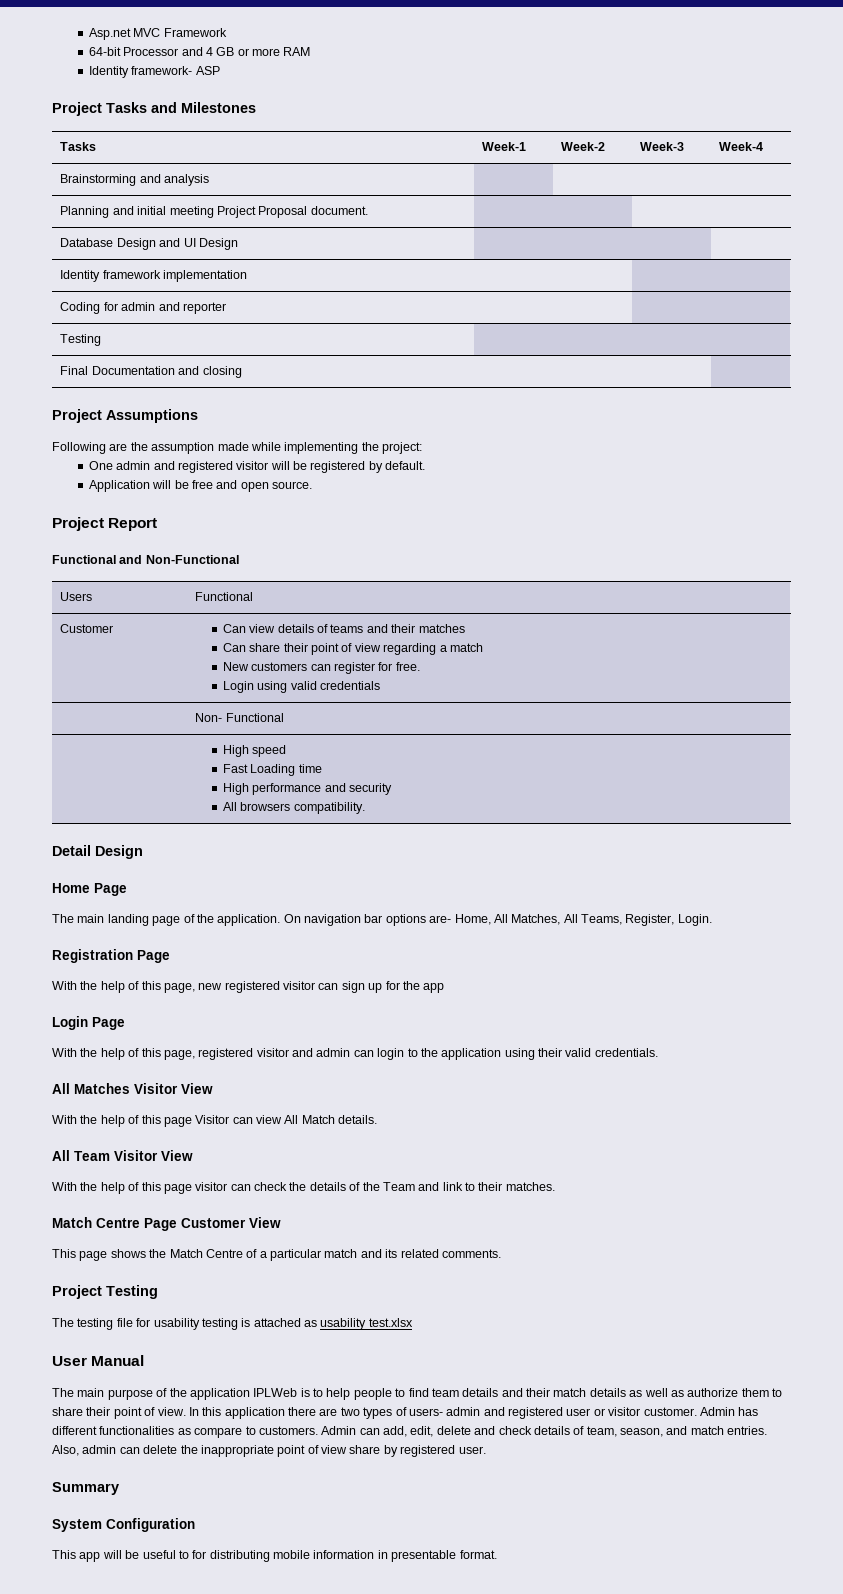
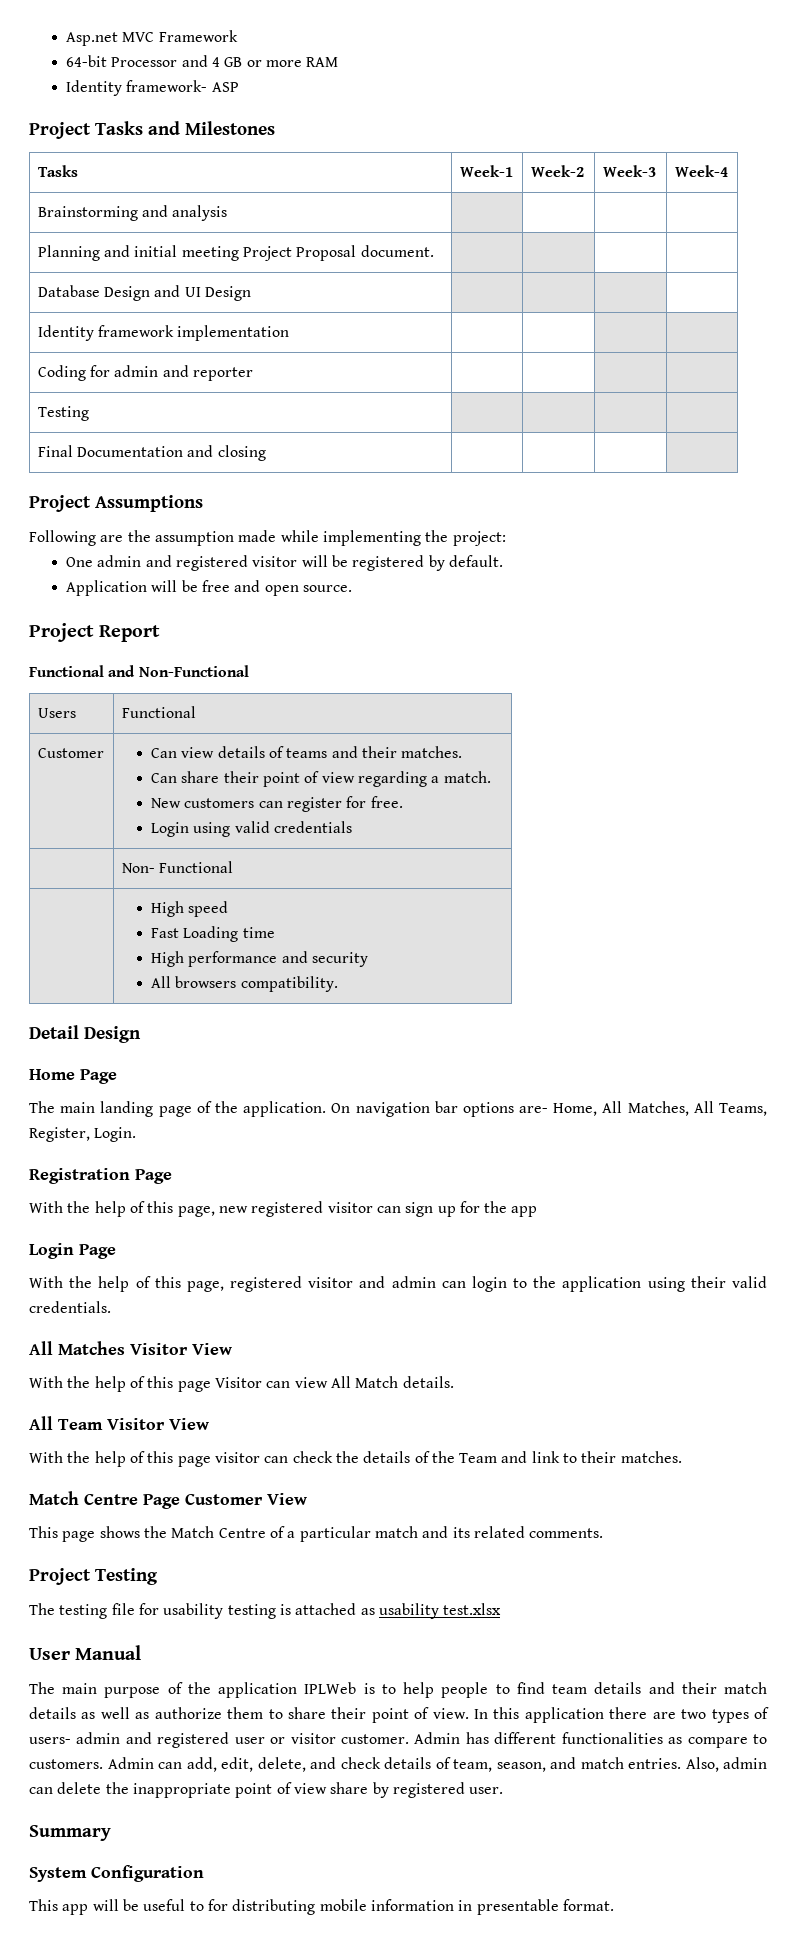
- Customer | Can view details of teams and their matches
- Can share their point of view regarding a match
+ Customer | Can view details of teams and their matches.
+ Can share their point of view regarding a match.
- Admin can add, edit, delete and check details of team, season, and match entries.
+ Admin can add, edit, delete, and check details of team, season, and match entries.

